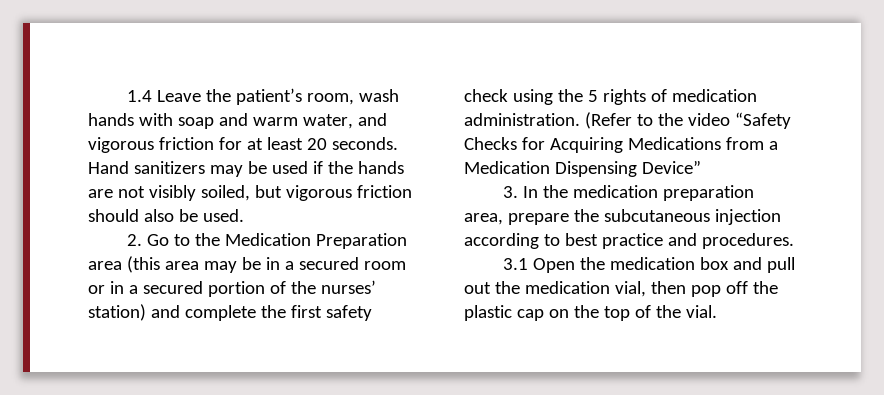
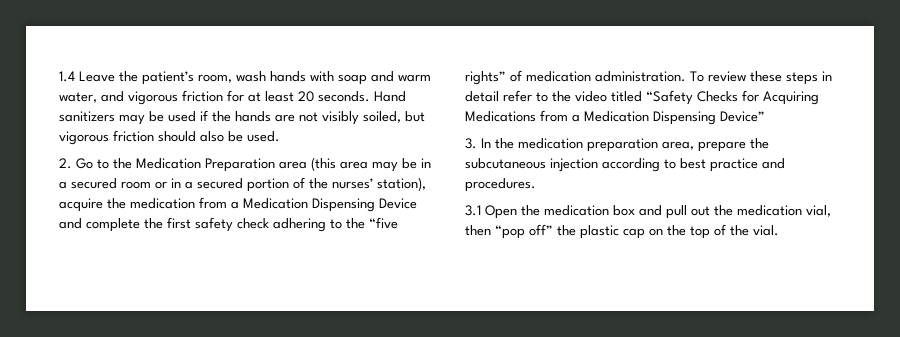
- 2. Go to the Medication Preparation area (this area may be in a secured room or in a secured portion of the nurses’ station) and complete the first safety check using the 5 rights of medication administration. (Refer to the video “Safety Checks for Acquiring Medications from a Medication Dispensing Device”
+ 2. Go to the Medication Preparation area (this area may be in a secured room or in a secured portion of the nurses’ station), acquire the medication from a Medication Dispensing Device and complete the first safety check adhering to the “five rights” of medication administration. To review these steps in detail refer to the video titled “Safety Checks for Acquiring Medications from a Medication Dispensing Device”
- 3.1 Open the medication box and pull out the medication vial, then pop off the plastic cap on the top of the vial.
+ 3.1 Open the medication box and pull out the medication vial, then “pop off” the plastic cap on the top of the vial.

